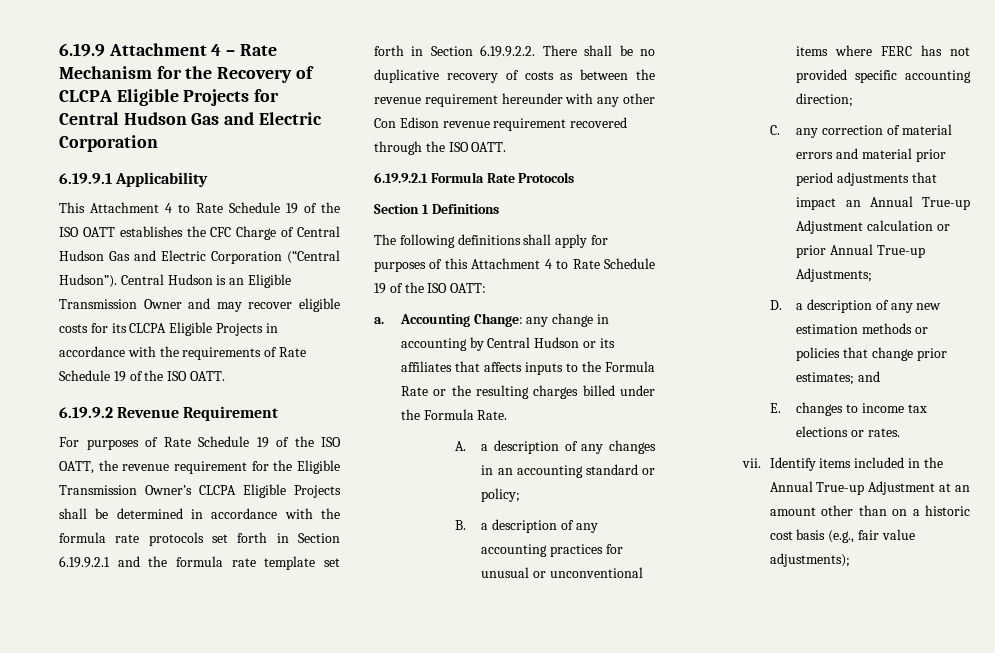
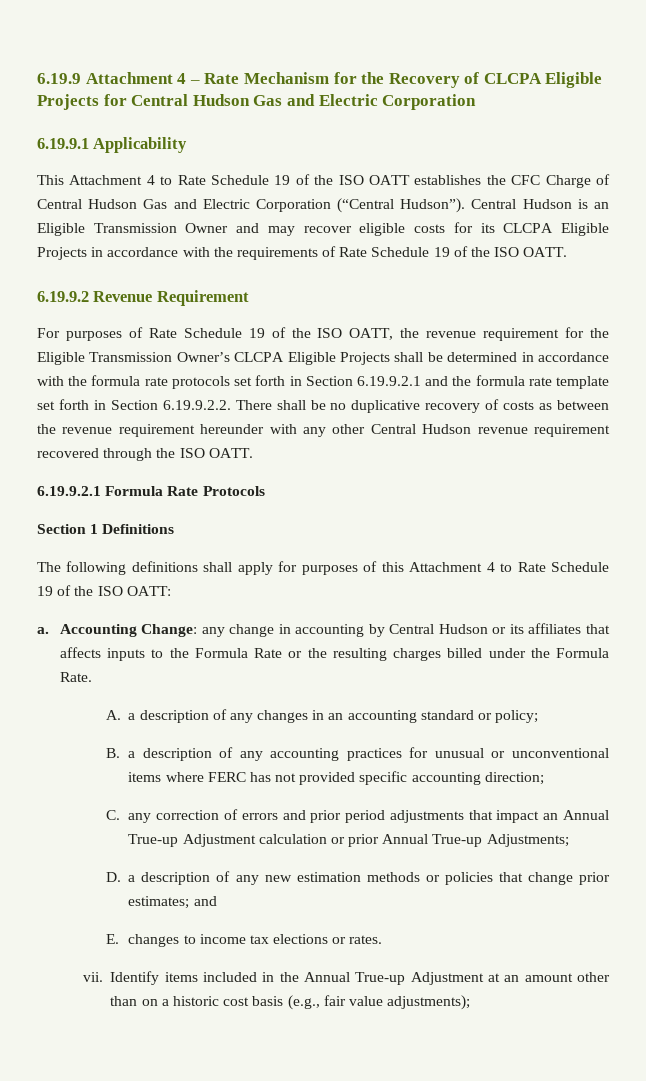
- For purposes of Rate Schedule 19 of the ISO OATT, the revenue requirement for the Eligible Transmission Owner’s CLCPA Eligible Projects shall be determined in accordance with the formula rate protocols set forth in Section 6.19.9.2.1 and the formula rate template set forth in Section 6.19.9.2.2. There shall be no duplicative recovery of costs as between the revenue requirement hereunder with any other Con Edison revenue requirement recovered through the ISO OATT.
+ For purposes of Rate Schedule 19 of the ISO OATT, the revenue requirement for the Eligible Transmission Owner’s CLCPA Eligible Projects shall be determined in accordance with the formula rate protocols set forth in Section 6.19.9.2.1 and the formula rate template set forth in Section 6.19.9.2.2. There shall be no duplicative recovery of costs as between the revenue requirement hereunder with any other Central Hudson revenue requirement recovered through the ISO OATT.
- C. any correction of material errors and material prior period adjustments that impact an Annual True-up Adjustment calculation or prior Annual True-up Adjustments;
+ C. any correction of errors and prior period adjustments that impact an Annual True-up Adjustment calculation or prior Annual True-up Adjustments;

